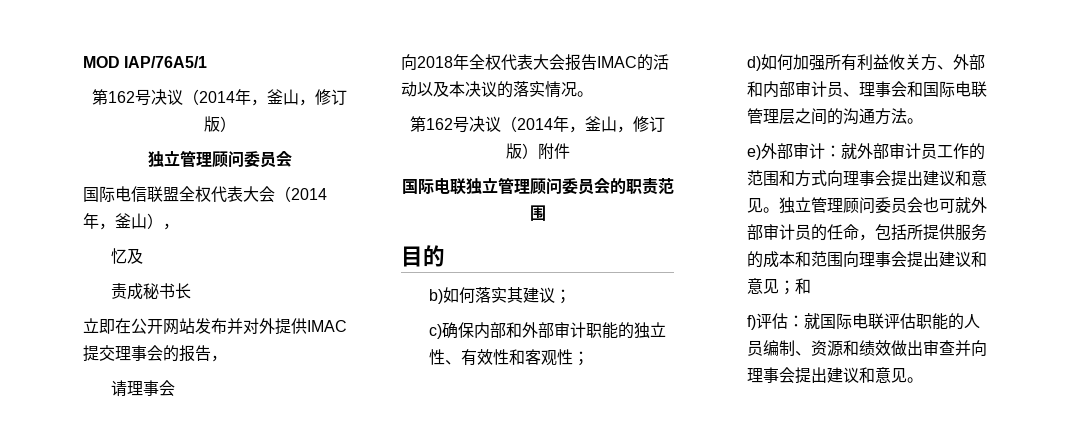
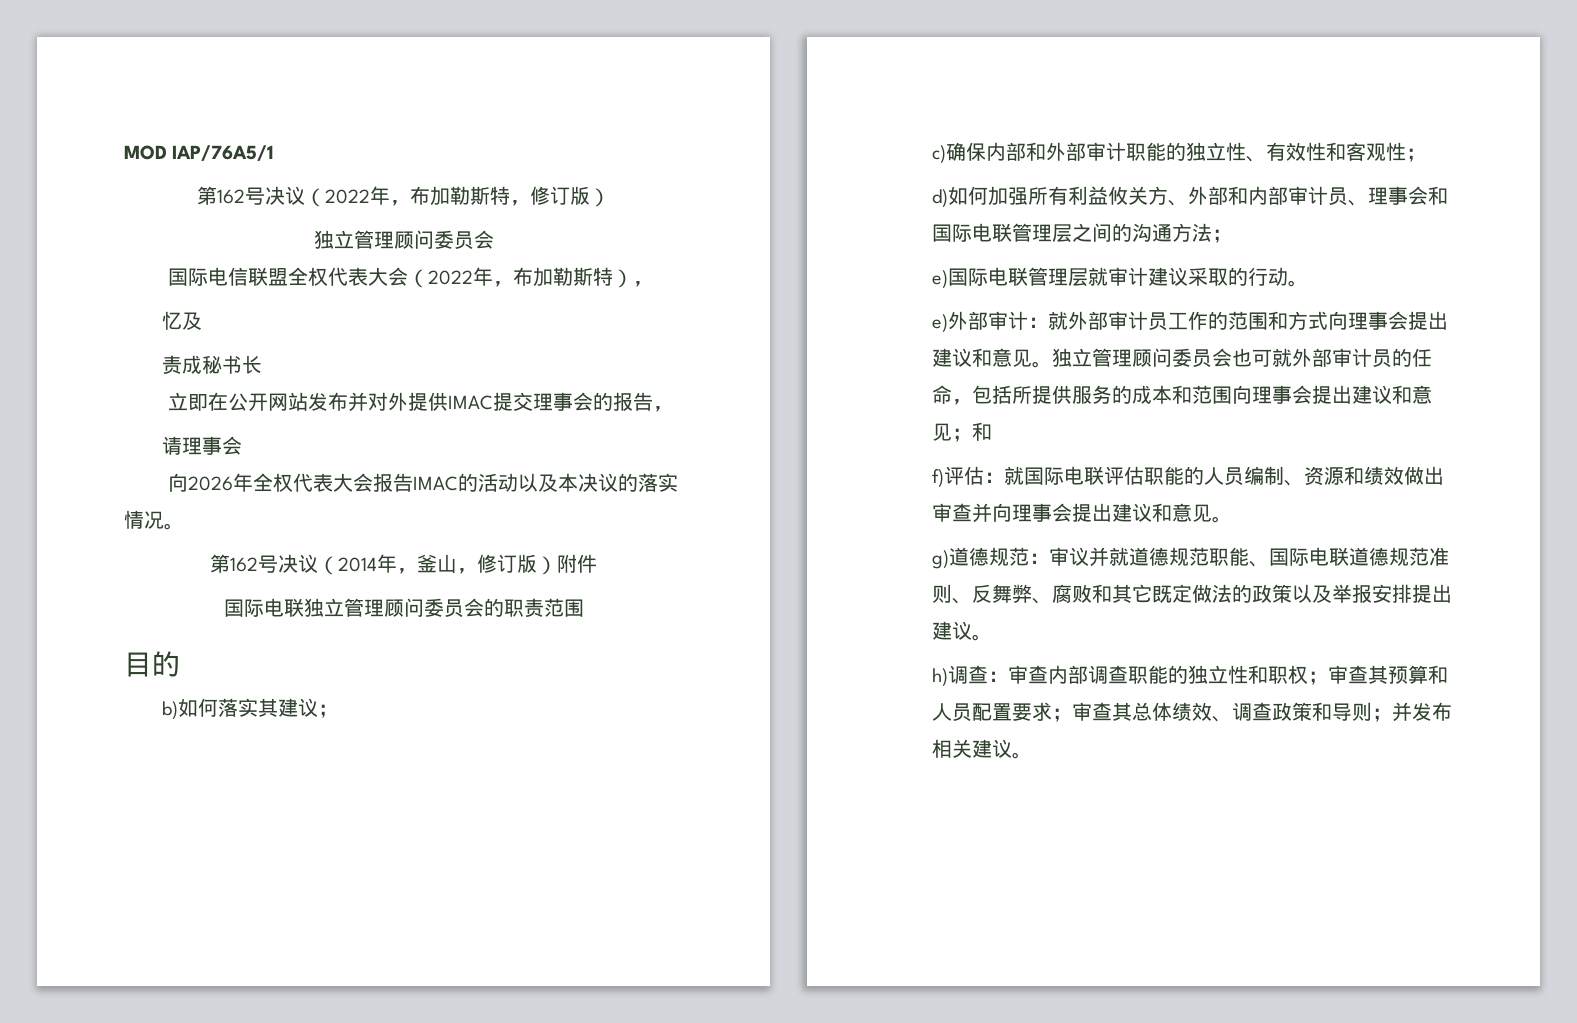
  MOD IAP/76A5/1
- 第162号决议（2014年，釜山，修订版）
+ 第162号决议（2022年，布加勒斯特，修订版）
- 国际电信联盟全权代表大会（2014年，釜山），
+ 国际电信联盟全权代表大会（2022年，布加勒斯特），
- 向2018年全权代表大会报告IMAC的活动以及本决议的落实情况。
+ 向2026年全权代表大会报告IMAC的活动以及本决议的落实情况。
- d)如何加强所有利益攸关方、外部和内部审计员、理事会和国际电联管理层之间的沟通方法。
+ d)如何加强所有利益攸关方、外部和内部审计员、理事会和国际电联管理层之间的沟通方法；
+ e)国际电联管理层就审计建议采取的行动。
+ g)道德规范：审议并就道德规范职能、国际电联道德规范准则、反舞弊、腐败和其它既定做法的政策以及举报安排提出建议。
+ h)调查：审查内部调查职能的独立性和职权；审查其预算和人员配置要求；审查其总体绩效、调查政策和导则；并发布相关建议。

